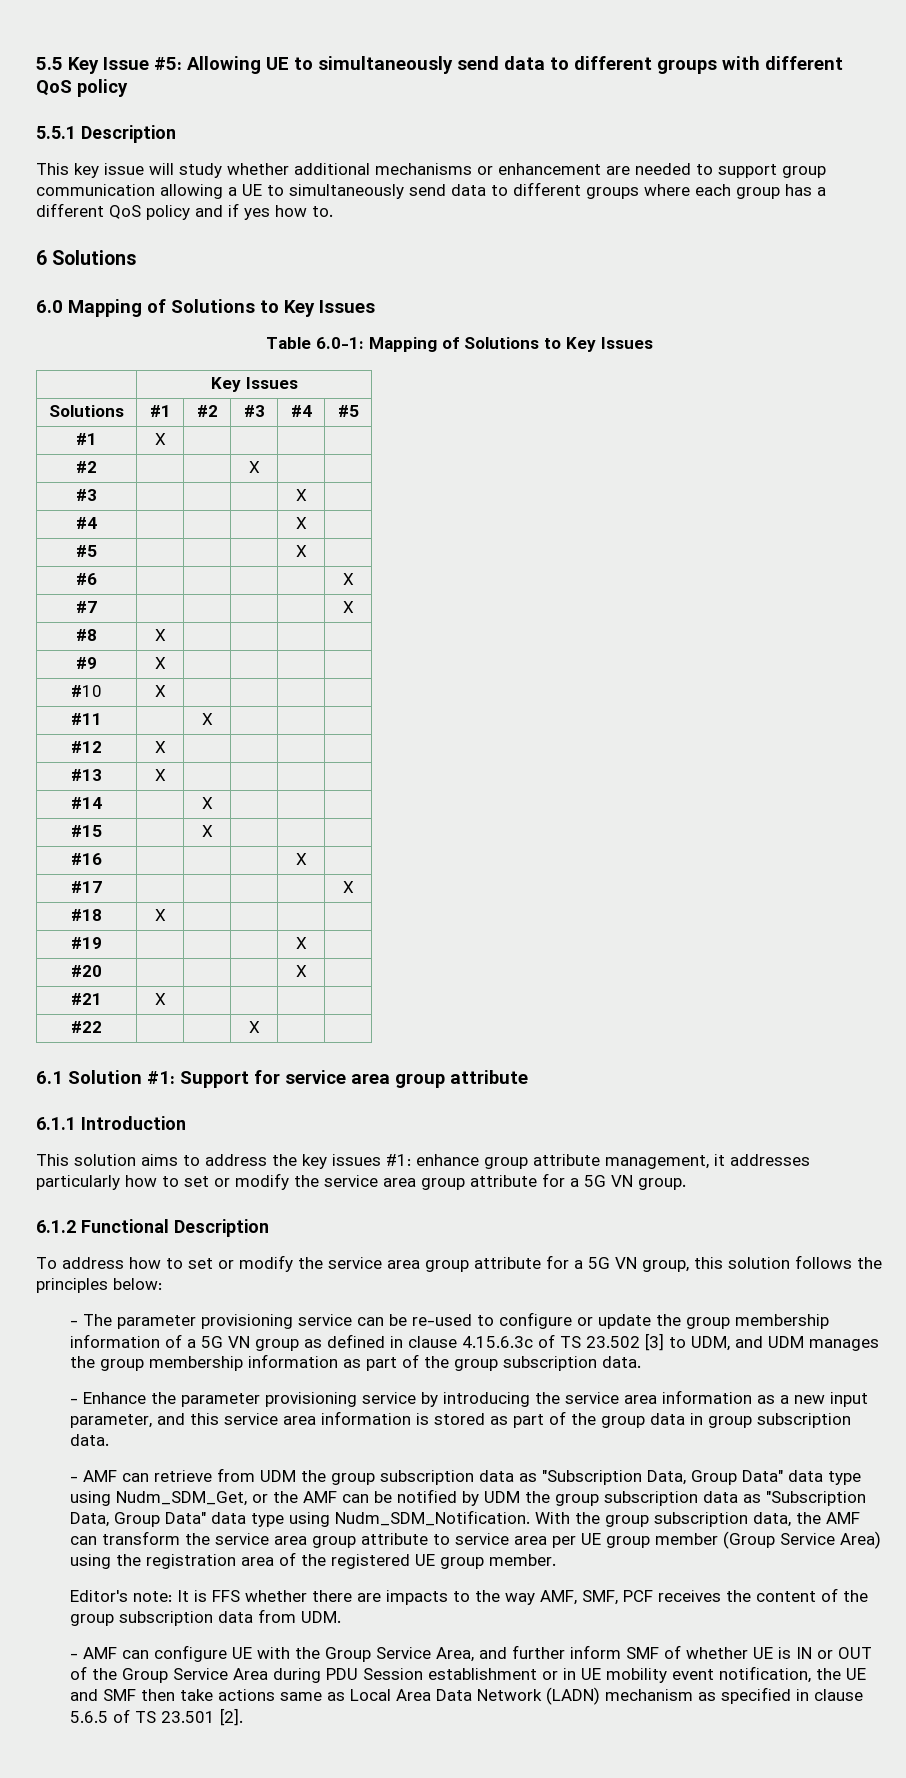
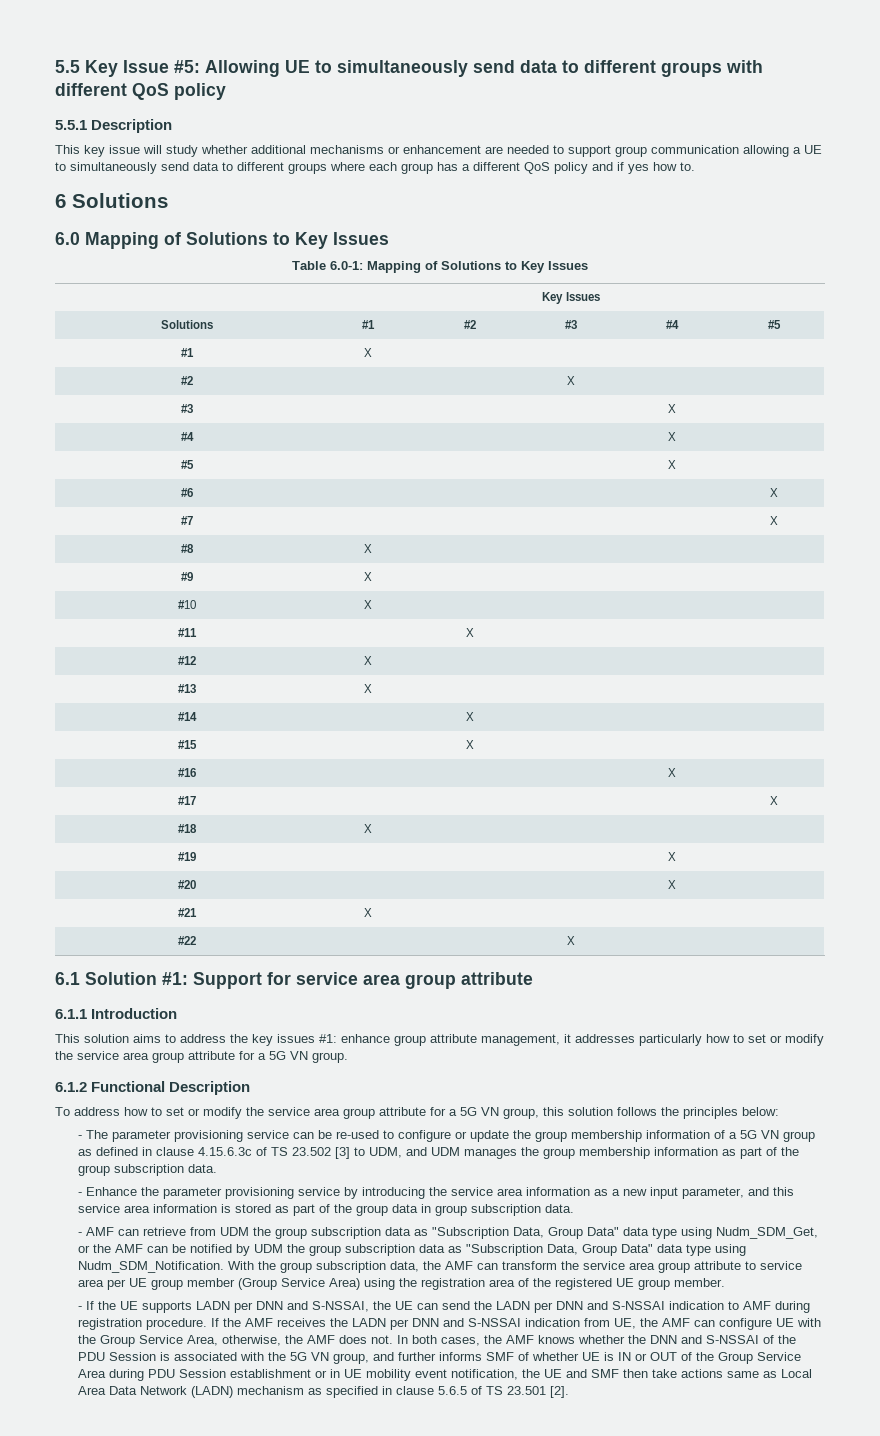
- Editor's note: It is FFS whether there are impacts to the way AMF, SMF, PCF receives the content of the group subscription data from UDM.
- - AMF can configure UE with the Group Service Area, and further inform SMF of whether UE is IN or OUT of the Group Service Area during PDU Session establishment or in UE mobility event notification, the UE and SMF then take actions same as Local Area Data Network (LADN) mechanism as specified in clause 5.6.5 of TS 23.501 [2].
+ - If the UE supports LADN per DNN and S-NSSAI, the UE can send the LADN per DNN and S-NSSAI indication to AMF during registration procedure. If the AMF receives the LADN per DNN and S-NSSAI indication from UE, the AMF can configure UE with the Group Service Area, otherwise, the AMF does not. In both cases, the AMF knows whether the DNN and S-NSSAI of the PDU Session is associated with the 5G VN group, and further informs SMF of whether UE is IN or OUT of the Group Service Area during PDU Session establishment or in UE mobility event notification, the UE and SMF then take actions same as Local Area Data Network (LADN) mechanism as specified in clause 5.6.5 of TS 23.501 [2].

